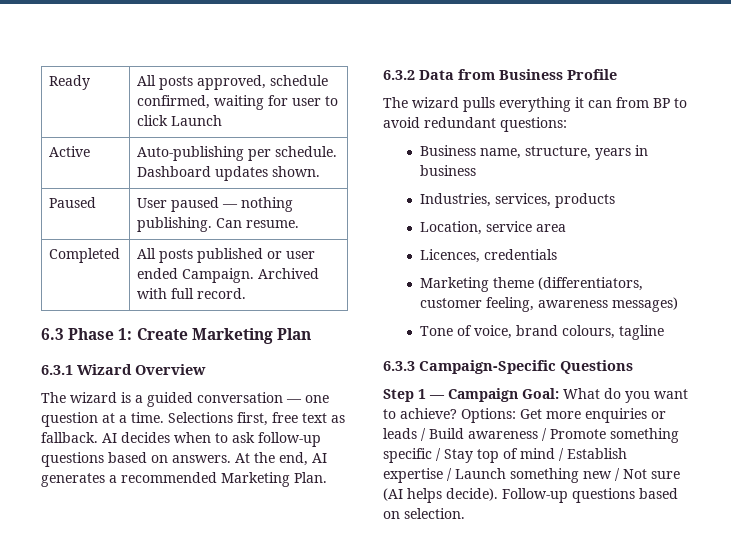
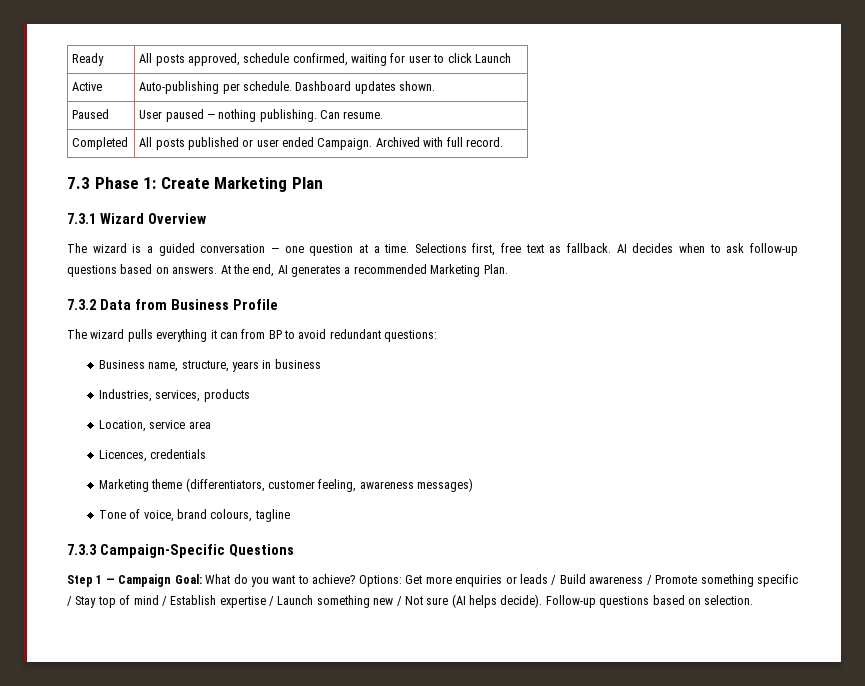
- 6.3 Phase 1: Create Marketing Plan
+ 7.3 Phase 1: Create Marketing Plan
- 6.3.1 Wizard Overview
+ 7.3.1 Wizard Overview
- 6.3.2 Data from Business Profile
+ 7.3.2 Data from Business Profile
- 6.3.3 Campaign-Specific Questions
+ 7.3.3 Campaign-Specific Questions

